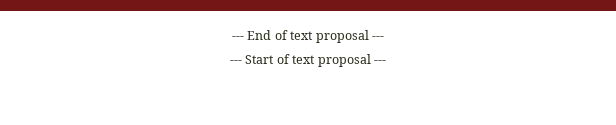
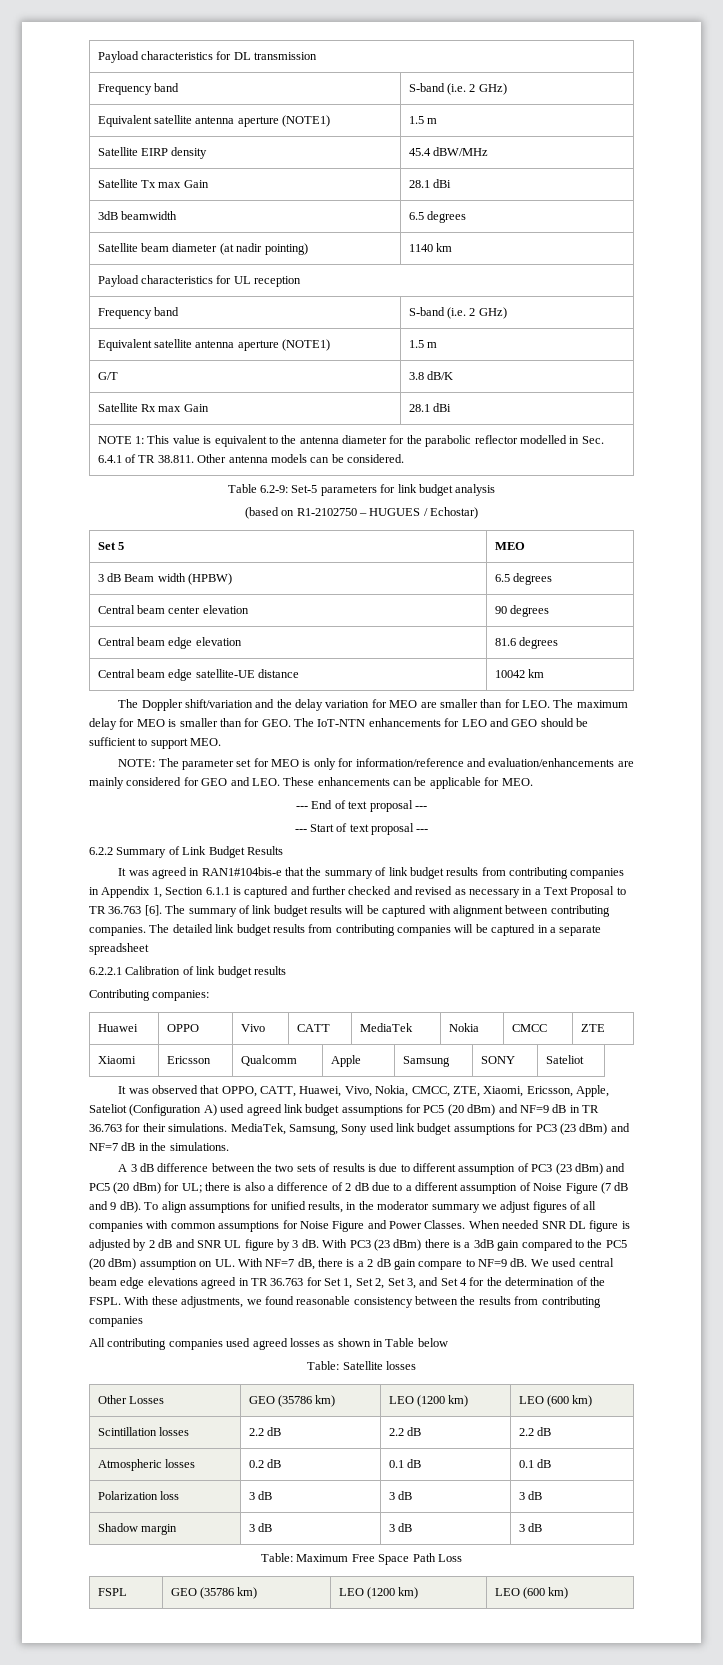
+ Payload characteristics for DL transmission
+ Frequency band | S-band (i.e. 2 GHz)
+ Equivalent satellite antenna aperture (NOTE1) | 1.5 m
+ Satellite EIRP density | 45.4 dBW/MHz
+ Satellite Tx max Gain | 28.1 dBi
+ 3dB beamwidth | 6.5 degrees
+ Satellite beam diameter (at nadir pointing) | 1140 km
+ Payload characteristics for UL reception
+ Frequency band | S-band (i.e. 2 GHz)
+ Equivalent satellite antenna aperture (NOTE1) | 1.5 m
+ G/T | 3.8 dB/K
+ Satellite Rx max Gain | 28.1 dBi
+ NOTE 1: This value is equivalent to the antenna diameter for the parabolic reflector modelled in Sec. 6.4.1 of TR 38.811. Other antenna models can be considered.
+ Table 6.2-9: Set-5 parameters for link budget analysis
+ (based on R1-2102750 – HUGUES / Echostar)
+ Set 5 | MEO
+ 3 dB Beam width (HPBW) | 6.5 degrees
+ Central beam center elevation | 90 degrees
+ Central beam edge elevation | 81.6 degrees
+ Central beam edge satellite-UE distance | 10042 km
+ The Doppler shift/variation and the delay variation for MEO are smaller than for LEO. The maximum delay for MEO is smaller than for GEO. The IoT-NTN enhancements for LEO and GEO should be sufficient to support MEO.
+ NOTE: The parameter set for MEO is only for information/reference and evaluation/enhancements are mainly considered for GEO and LEO. These enhancements can be applicable for MEO.
+ 6.2.2 Summary of Link Budget Results
+ It was agreed in RAN1#104bis-e that the summary of link budget results from contributing companies in Appendix 1, Section 6.1.1 is captured and further checked and revised as necessary in a Text Proposal to TR 36.763 [6]. The summary of link budget results will be captured with alignment between contributing companies. The detailed link budget results from contributing companies will be captured in a separate spreadsheet
+ 6.2.2.1 Calibration of link budget results
+ Contributing companies:
+ Huawei | OPPO | Vivo | CATT | MediaTek | Nokia | CMCC | ZTE
+ Xiaomi | Ericsson | Qualcomm | Apple | Samsung | SONY | Sateliot
+ It was observed that OPPO, CATT, Huawei, Vivo, Nokia, CMCC, ZTE, Xiaomi, Ericsson, Apple, Sateliot (Configuration A) used agreed link budget assumptions for PC5 (20 dBm) and NF=9 dB in TR 36.763 for their simulations. MediaTek, Samsung, Sony used link budget assumptions for PC3 (23 dBm) and NF=7 dB in the simulations.
+ A 3 dB difference between the two sets of results is due to different assumption of PC3 (23 dBm) and PC5 (20 dBm) for UL; there is also a difference of 2 dB due to a different assumption of Noise Figure (7 dB and 9 dB). To align assumptions for unified results, in the moderator summary we adjust figures of all companies with common assumptions for Noise Figure and Power Classes. When needed SNR DL figure is adjusted by 2 dB and SNR UL figure by 3 dB. With PC3 (23 dBm) there is a 3dB gain compared to the PC5 (20 dBm) assumption on UL. With NF=7 dB, there is a 2 dB gain compare to NF=9 dB. We used central beam edge elevations agreed in TR 36.763 for Set 1, Set 2, Set 3, and Set 4 for the determination of the FSPL. With these adjustments, we found reasonable consistency between the results from contributing companies
+ All contributing companies used agreed losses as shown in Table below
+ Table: Satellite losses
+ Other Losses | GEO (35786 km) | LEO (1200 km) | LEO (600 km)
+ Scintillation losses | 2.2 dB | 2.2 dB | 2.2 dB
+ Atmospheric losses | 0.2 dB | 0.1 dB | 0.1 dB
+ Polarization loss | 3 dB | 3 dB | 3 dB
+ Shadow margin | 3 dB | 3 dB | 3 dB
+ Table: Maximum Free Space Path Loss
+ FSPL | GEO (35786 km) | LEO (1200 km) | LEO (600 km)

